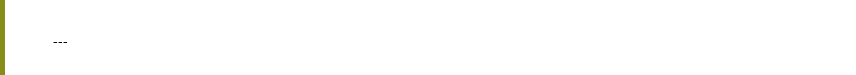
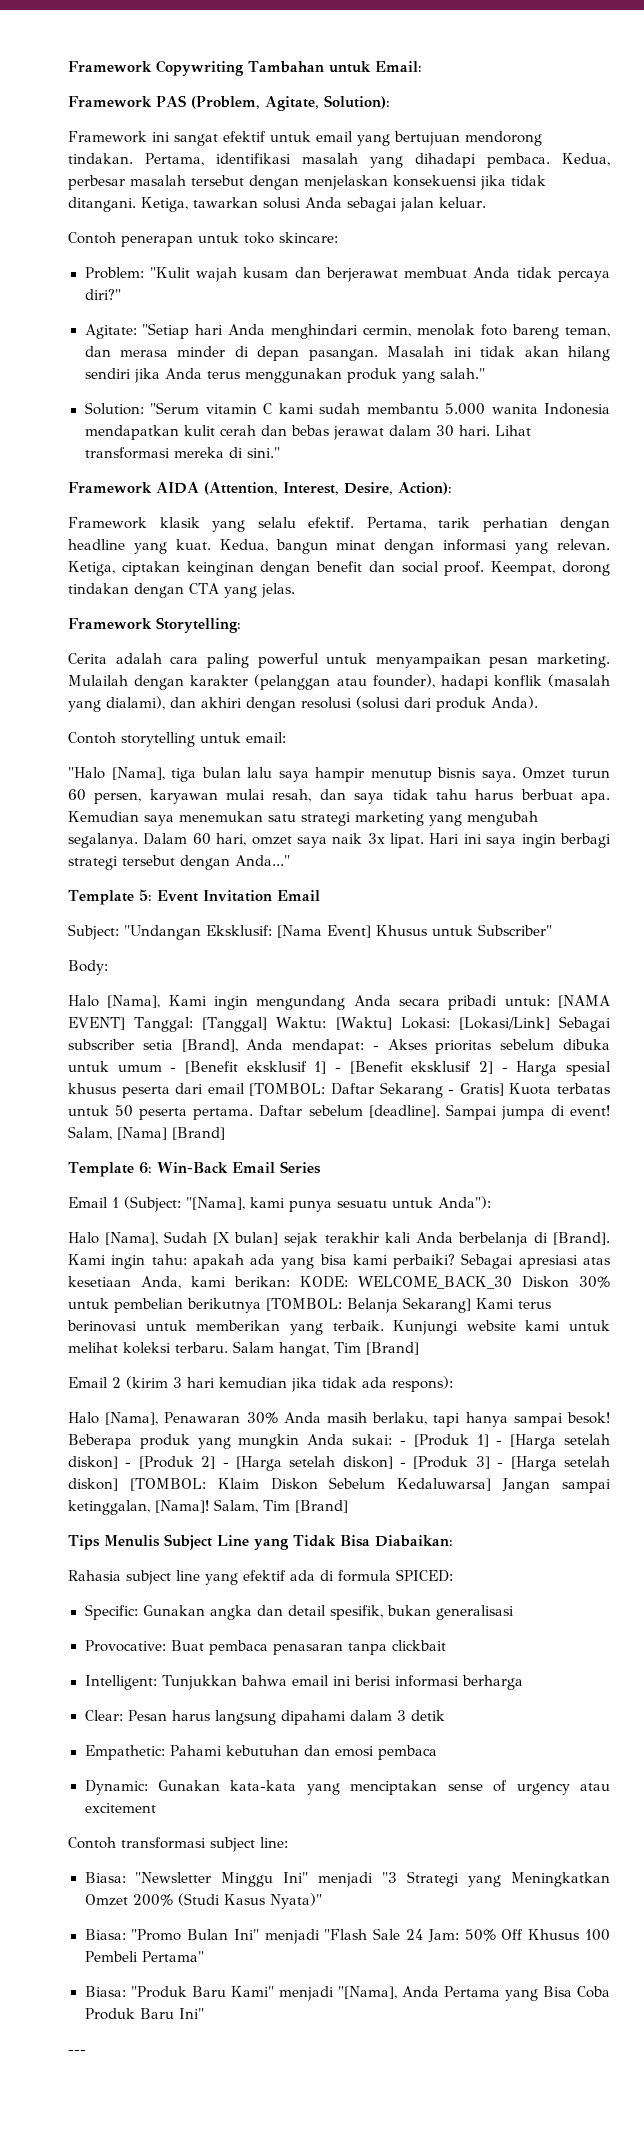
+ Framework Copywriting Tambahan untuk Email:
+ Framework PAS (Problem, Agitate, Solution):
+ Framework ini sangat efektif untuk email yang bertujuan mendorong tindakan. Pertama, identifikasi masalah yang dihadapi pembaca. Kedua, perbesar masalah tersebut dengan menjelaskan konsekuensi jika tidak ditangani. Ketiga, tawarkan solusi Anda sebagai jalan keluar.
+ Contoh penerapan untuk toko skincare:
+ Problem: "Kulit wajah kusam dan berjerawat membuat Anda tidak percaya diri?"
+ Agitate: "Setiap hari Anda menghindari cermin, menolak foto bareng teman, dan merasa minder di depan pasangan. Masalah ini tidak akan hilang sendiri jika Anda terus menggunakan produk yang salah."
+ Solution: "Serum vitamin C kami sudah membantu 5.000 wanita Indonesia mendapatkan kulit cerah dan bebas jerawat dalam 30 hari. Lihat transformasi mereka di sini."
+ Framework AIDA (Attention, Interest, Desire, Action):
+ Framework klasik yang selalu efektif. Pertama, tarik perhatian dengan headline yang kuat. Kedua, bangun minat dengan informasi yang relevan. Ketiga, ciptakan keinginan dengan benefit dan social proof. Keempat, dorong tindakan dengan CTA yang jelas.
+ Framework Storytelling:
+ Cerita adalah cara paling powerful untuk menyampaikan pesan marketing. Mulailah dengan karakter (pelanggan atau founder), hadapi konflik (masalah yang dialami), dan akhiri dengan resolusi (solusi dari produk Anda).
+ Contoh storytelling untuk email:
+ "Halo [Nama], tiga bulan lalu saya hampir menutup bisnis saya. Omzet turun 60 persen, karyawan mulai resah, dan saya tidak tahu harus berbuat apa. Kemudian saya menemukan satu strategi marketing yang mengubah segalanya. Dalam 60 hari, omzet saya naik 3x lipat. Hari ini saya ingin berbagi strategi tersebut dengan Anda..."
+ Template 5: Event Invitation Email
+ Subject: "Undangan Eksklusif: [Nama Event] Khusus untuk Subscriber"
+ Body:
+ Halo [Nama], Kami ingin mengundang Anda secara pribadi untuk: [NAMA EVENT] Tanggal: [Tanggal] Waktu: [Waktu] Lokasi: [Lokasi/Link] Sebagai subscriber setia [Brand], Anda mendapat: - Akses prioritas sebelum dibuka untuk umum - [Benefit eksklusif 1] - [Benefit eksklusif 2] - Harga spesial khusus peserta dari email [TOMBOL: Daftar Sekarang - Gratis] Kuota terbatas untuk 50 peserta pertama. Daftar sebelum [deadline]. Sampai jumpa di event! Salam, [Nama] [Brand]
+ Template 6: Win-Back Email Series
+ Email 1 (Subject: "[Nama], kami punya sesuatu untuk Anda"):
+ Halo [Nama], Sudah [X bulan] sejak terakhir kali Anda berbelanja di [Brand]. Kami ingin tahu: apakah ada yang bisa kami perbaiki? Sebagai apresiasi atas kesetiaan Anda, kami berikan: KODE: WELCOME_BACK_30 Diskon 30% untuk pembelian berikutnya [TOMBOL: Belanja Sekarang] Kami terus berinovasi untuk memberikan yang terbaik. Kunjungi website kami untuk melihat koleksi terbaru. Salam hangat, Tim [Brand]
+ Email 2 (kirim 3 hari kemudian jika tidak ada respons):
+ Halo [Nama], Penawaran 30% Anda masih berlaku, tapi hanya sampai besok! Beberapa produk yang mungkin Anda sukai: - [Produk 1] - [Harga setelah diskon] - [Produk 2] - [Harga setelah diskon] - [Produk 3] - [Harga setelah diskon] [TOMBOL: Klaim Diskon Sebelum Kedaluwarsa] Jangan sampai ketinggalan, [Nama]! Salam, Tim [Brand]
+ Tips Menulis Subject Line yang Tidak Bisa Diabaikan:
+ Rahasia subject line yang efektif ada di formula SPICED:
+ Specific: Gunakan angka dan detail spesifik, bukan generalisasi
+ Provocative: Buat pembaca penasaran tanpa clickbait
+ Intelligent: Tunjukkan bahwa email ini berisi informasi berharga
+ Clear: Pesan harus langsung dipahami dalam 3 detik
+ Empathetic: Pahami kebutuhan dan emosi pembaca
+ Dynamic: Gunakan kata-kata yang menciptakan sense of urgency atau excitement
+ Contoh transformasi subject line:
+ Biasa: "Newsletter Minggu Ini" menjadi "3 Strategi yang Meningkatkan Omzet 200% (Studi Kasus Nyata)"
+ Biasa: "Promo Bulan Ini" menjadi "Flash Sale 24 Jam: 50% Off Khusus 100 Pembeli Pertama"
+ Biasa: "Produk Baru Kami" menjadi "[Nama], Anda Pertama yang Bisa Coba Produk Baru Ini"

